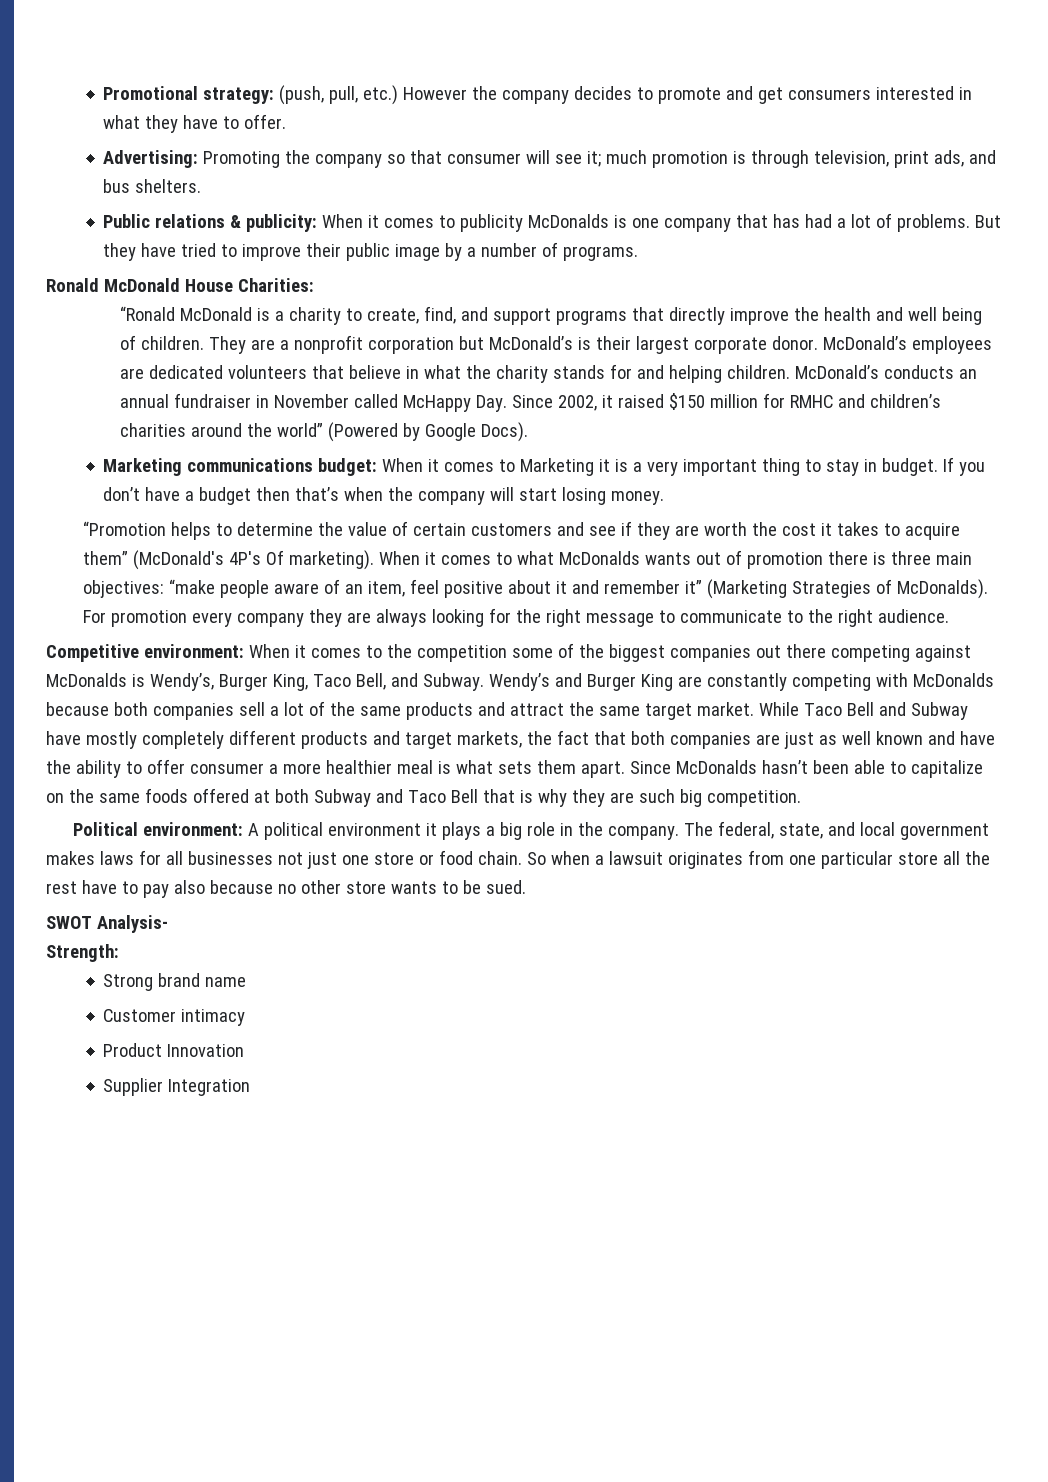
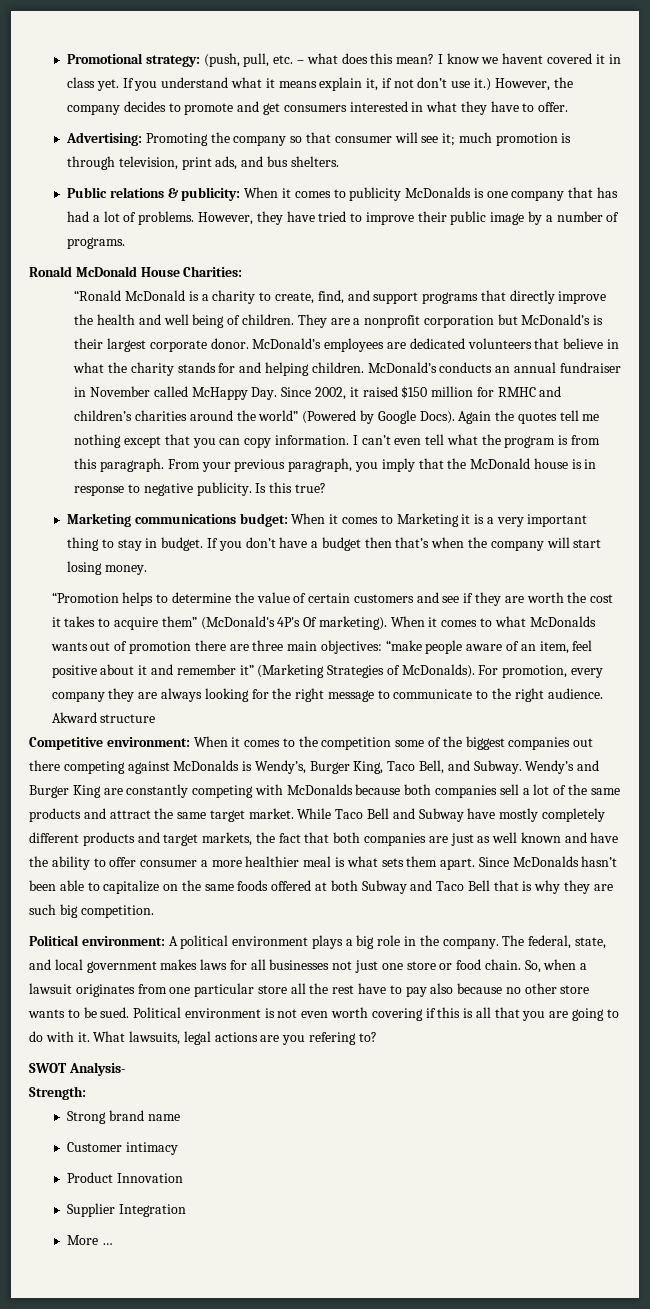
- Promotional strategy: (push, pull, etc.) However the company decides to promote and get consumers interested in what they have to offer.
+ Promotional strategy: (push, pull, etc. – what does this mean? I know we havent covered it in class yet. If you understand what it means explain it, if not don’t use it.) However, the company decides to promote and get consumers interested in what they have to offer.
- But they have tried to improve their public image by a number of programs.
+ However, they have tried to improve their public image by a number of programs.
+ Again the quotes tell me nothing except that you can copy information. I can’t even tell what the program is from this paragraph. From your previous paragraph, you imply that the McDonald house is in response to negative publicity. Is this true?
- When it comes to what McDonalds wants out of promotion there is three main objectives: “make people aware of an item, feel positive about it and remember it” (Marketing Strategies of McDonalds).
+ When it comes to what McDonalds wants out of promotion there are three main objectives: “make people aware of an item, feel positive about it and remember it” (Marketing Strategies of McDonalds).
- For promotion every company they are always looking for the right message to communicate to the right audience.
+ For promotion, every company they are always looking for the right message to communicate to the right audience. Akward structure
- Political environment: A political environment it plays a big role in the company.
+ Political environment: A political environment plays a big role in the company.
- So when a lawsuit originates from one particular store all the rest have to pay also because no other store wants to be sued.
+ So, when a lawsuit originates from one particular store all the rest have to pay also because no other store wants to be sued. Political environment is not even worth covering if this is all that you are going to do with it. What lawsuits, legal actions are you refering to?
+ More …

